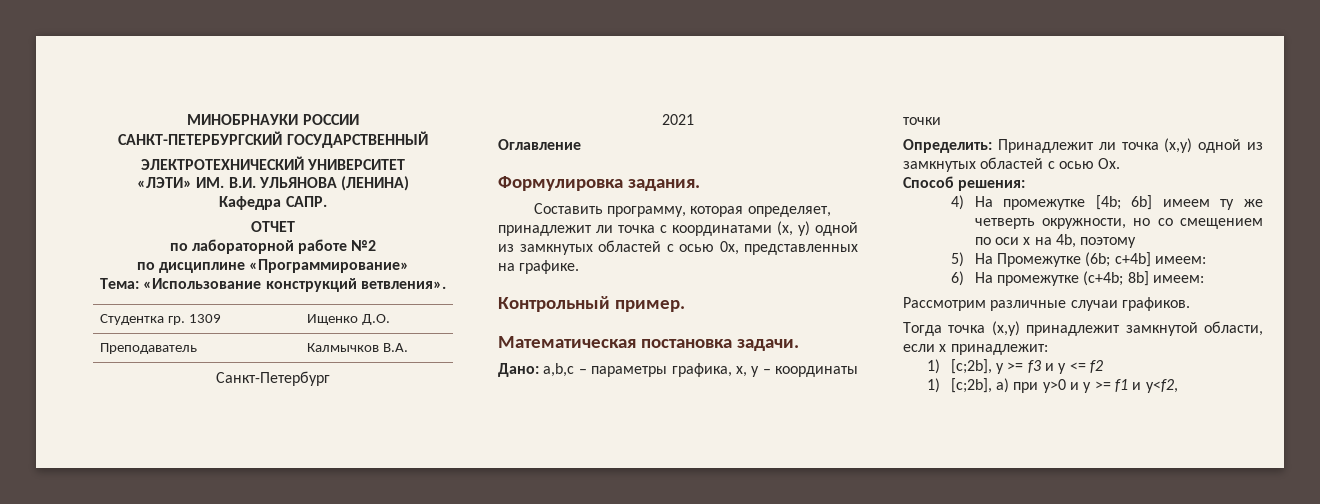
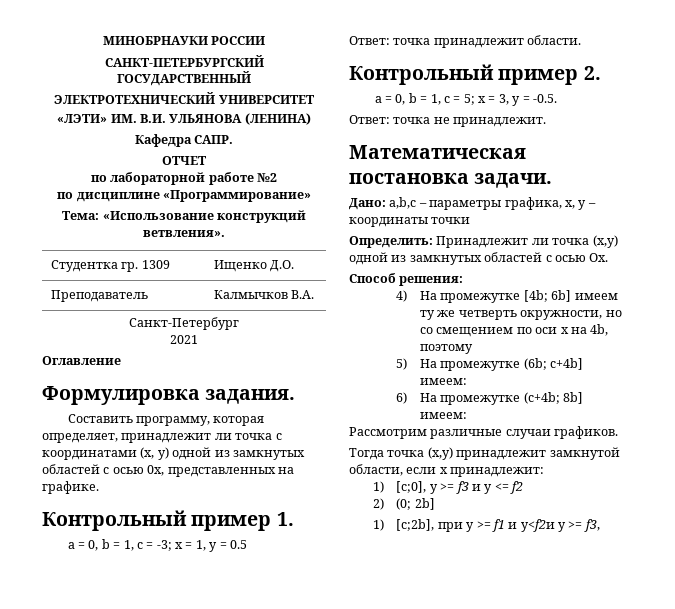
- Контрольный пример.
+ Контрольный пример 1.
+ a = 0, b = 1, c = -3; x = 1, y = 0.5
+ Ответ: точка принадлежит области.
+ Контрольный пример 2.
+ a = 0, b = 1, c = 5; x = 3, y = -0.5.
+ Ответ: точка не принадлежит.
- 5) На Промежутке (6b; c+4b] имеем:
+ 5) На промежутке (6b; c+4b] имеем:
- 1) [c;2b], у >= f3 и y <= f2
+ 1) [c;0], у >= f3 и y <= f2
- 1) [c;2b], a) при y>0 и у >= f1 и y<f2,
+ 2) (0; 2b]
+ 1) [c;2b], при у >= f1 и y<f2и y >= f3,

